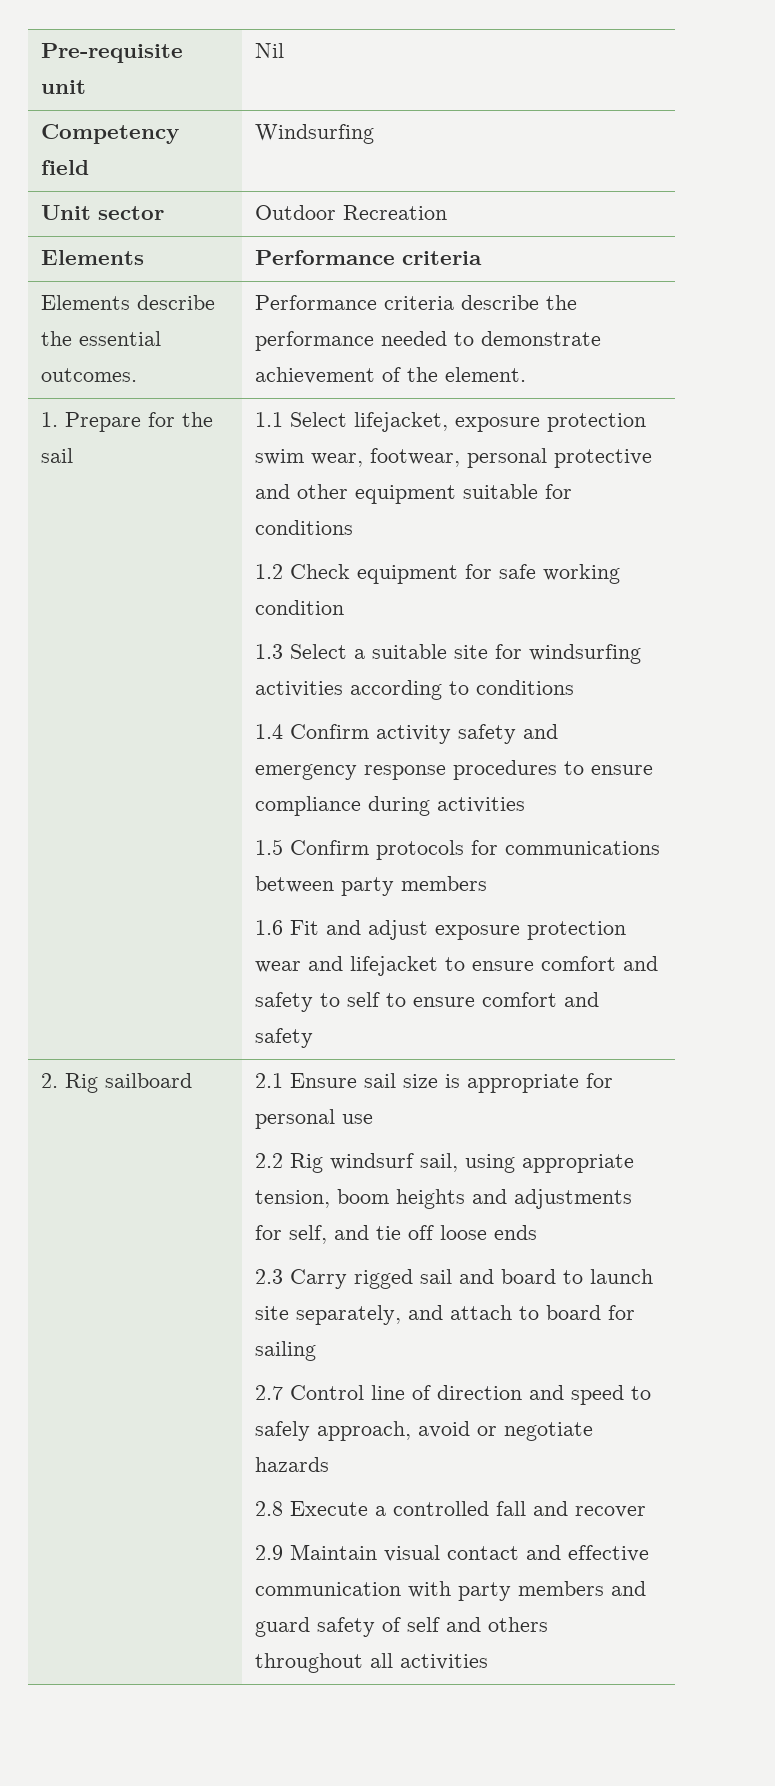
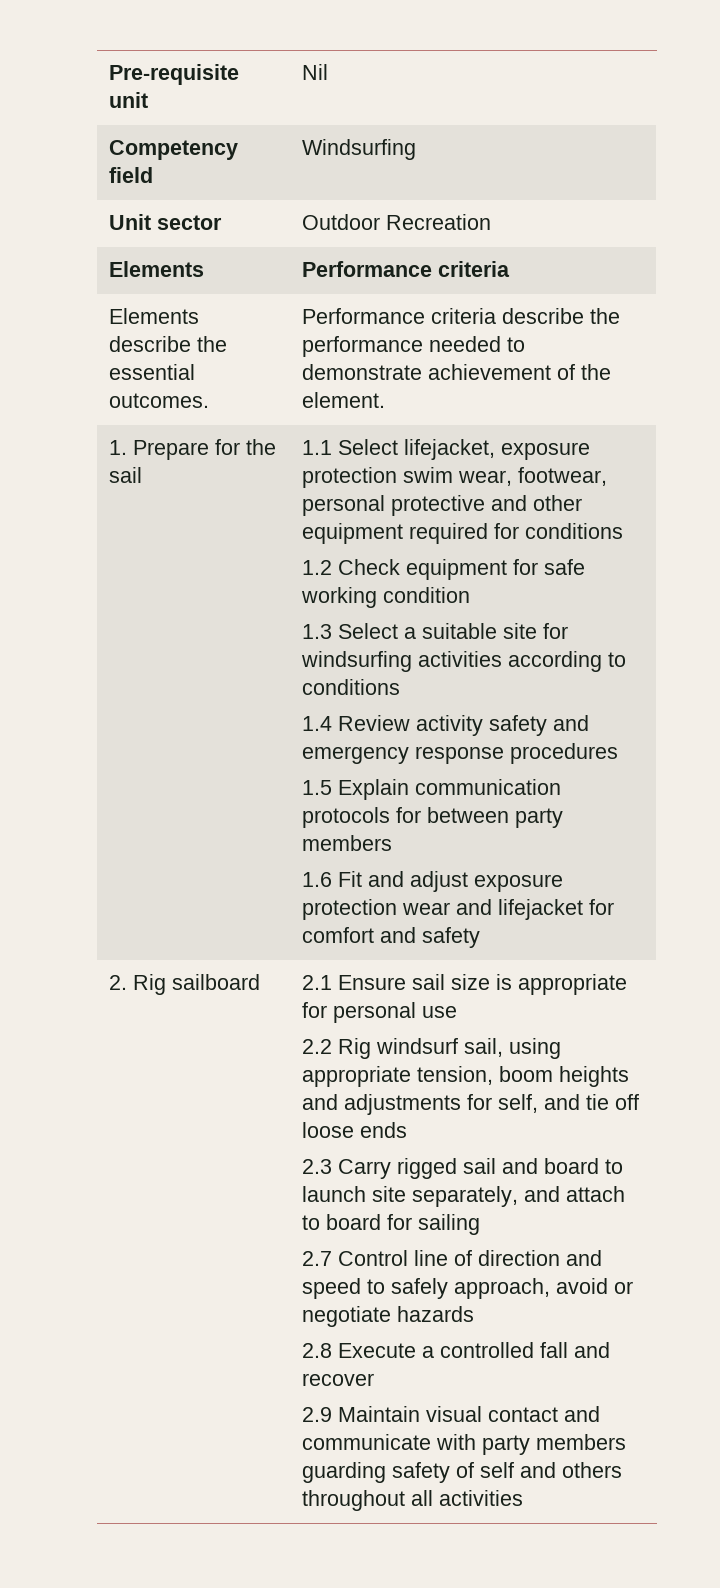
- 1.1 Select lifejacket, exposure protection swim wear, footwear, personal protective and other equipment suitable for conditions
+ 1.1 Select lifejacket, exposure protection swim wear, footwear, personal protective and other equipment required for conditions
- 1.4 Confirm activity safety and emergency response procedures to ensure compliance during activities
+ 1.4 Review activity safety and emergency response procedures
- 1.5 Confirm protocols for communications between party members
+ 1.5 Explain communication protocols for between party members
- 1.6 Fit and adjust exposure protection wear and lifejacket to ensure comfort and safety to self to ensure comfort and safety
+ 1.6 Fit and adjust exposure protection wear and lifejacket for comfort and safety
- 2.9 Maintain visual contact and effective communication with party members and guard safety of self and others throughout all activities
+ 2.9 Maintain visual contact and communicate with party members guarding safety of self and others throughout all activities

